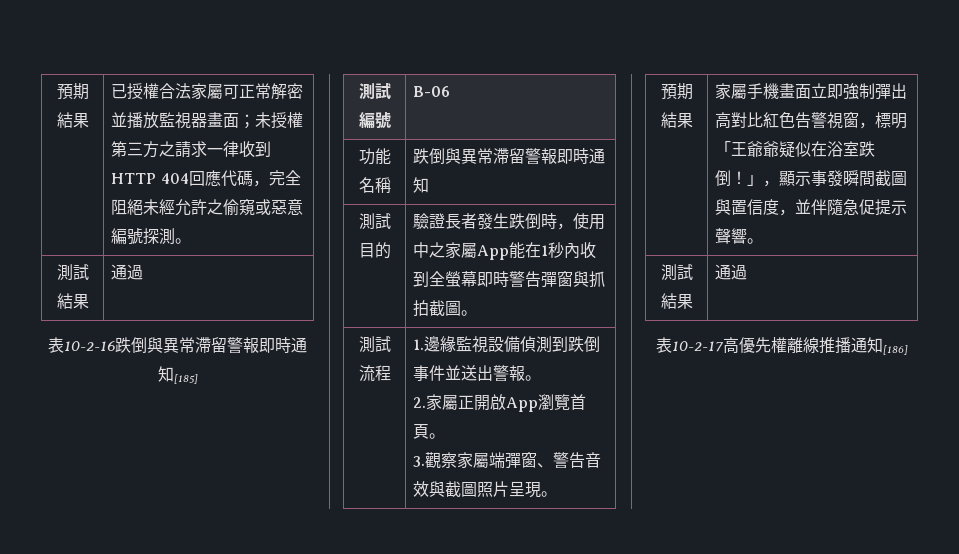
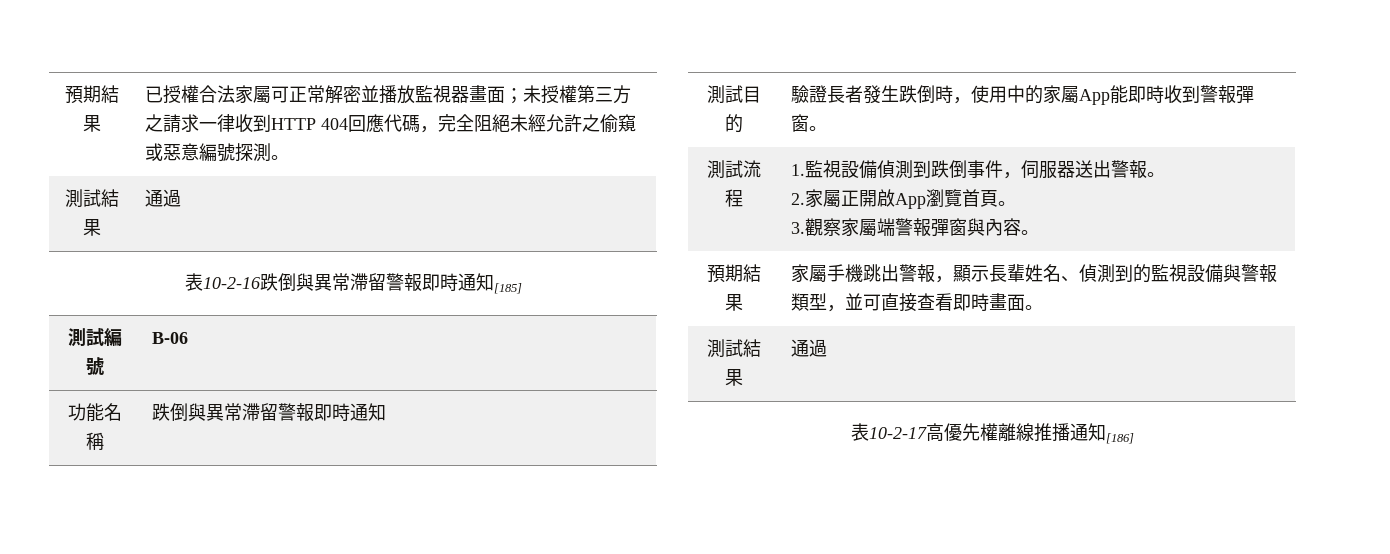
- 測試目的 | 驗證長者發生跌倒時，使用中之家屬App能在1秒內收到全螢幕即時警告彈窗與抓拍截圖。
+ 測試目的 | 驗證長者發生跌倒時，使用中的家屬App能即時收到警報彈窗。
- 測試流程 | 1.邊緣監視設備偵測到跌倒事件並送出警報。
+ 測試流程 | 1.監視設備偵測到跌倒事件，伺服器送出警報。
  2.家屬正開啟App瀏覽首頁。
- 3.觀察家屬端彈窗、警告音效與截圖照片呈現。
+ 3.觀察家屬端警報彈窗與內容。
- 預期結果 | 家屬手機畫面立即強制彈出高對比紅色告警視窗，標明「王爺爺疑似在浴室跌倒！」，顯示事發瞬間截圖與置信度，並伴隨急促提示聲響。
+ 預期結果 | 家屬手機跳出警報，顯示長輩姓名、偵測到的監視設備與警報類型，並可直接查看即時畫面。

